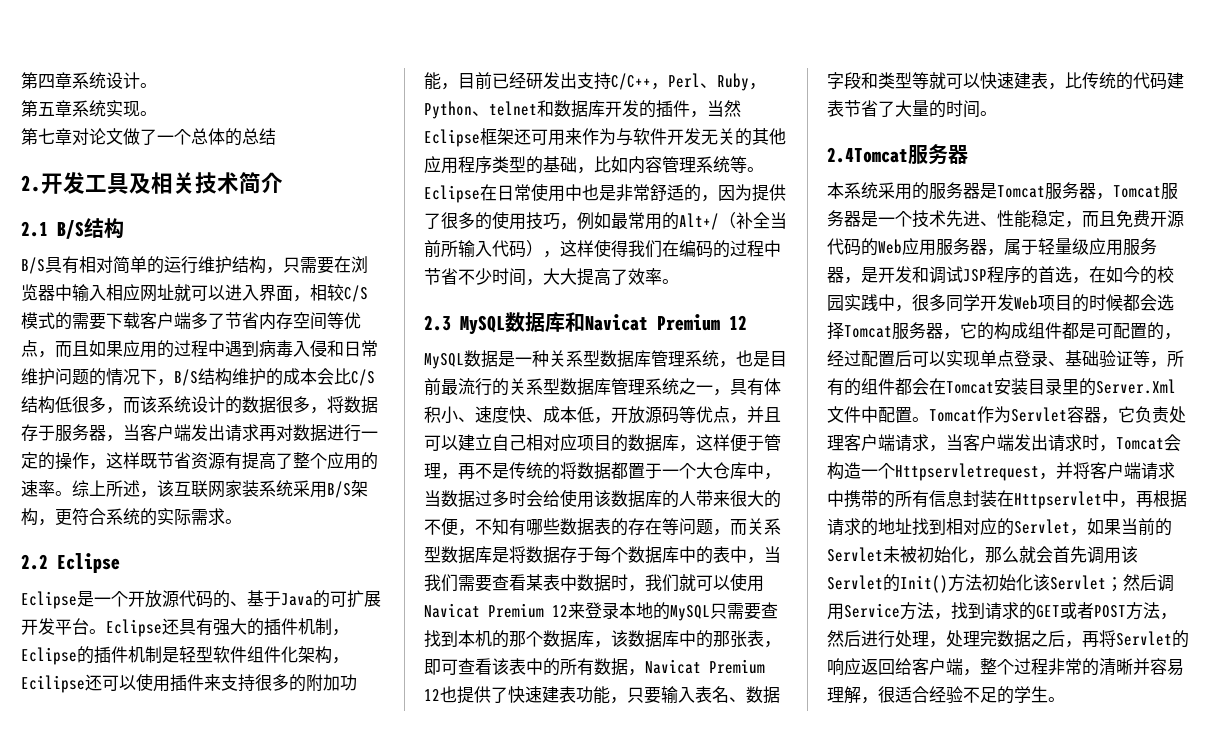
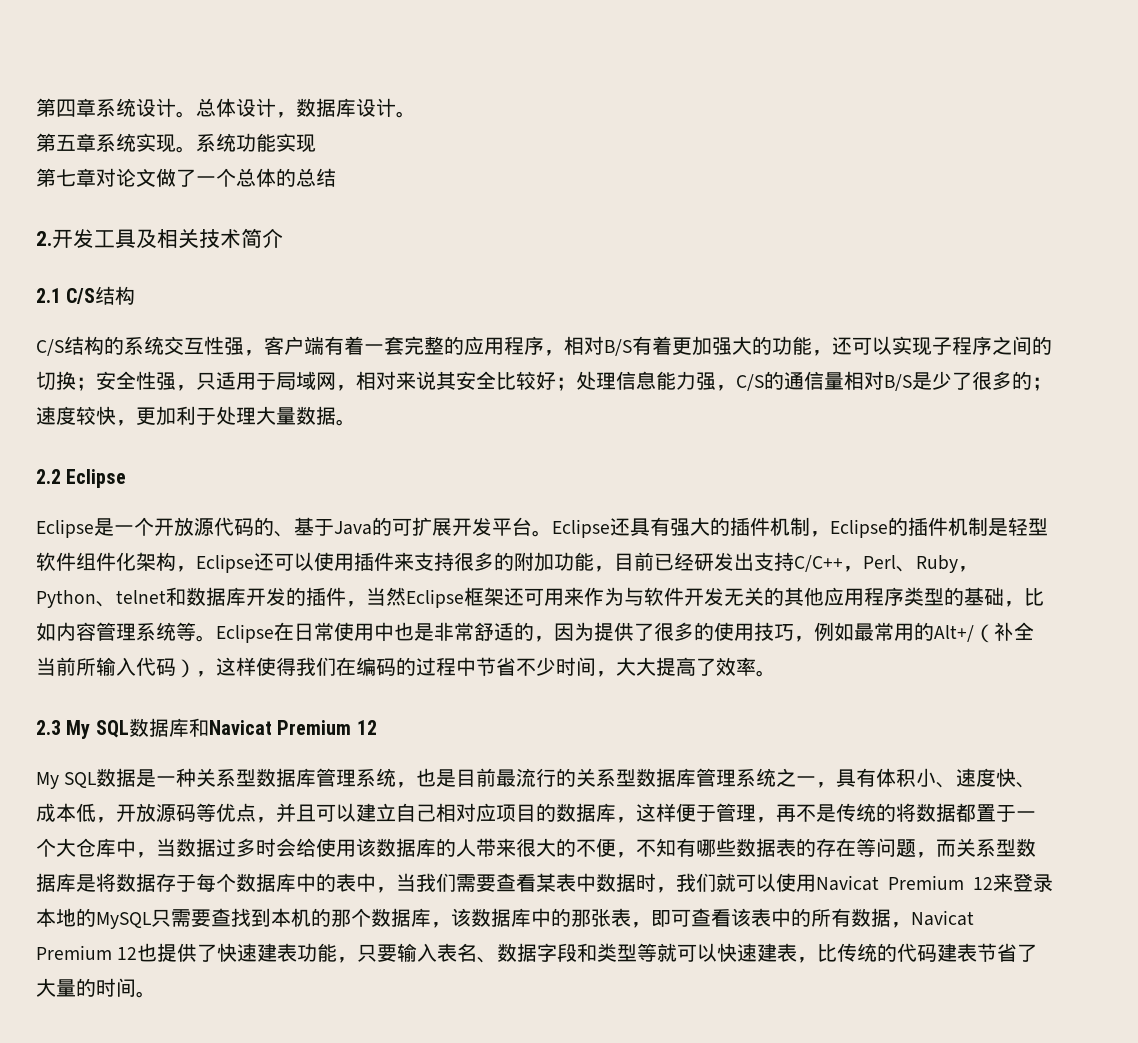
+ 总体设计，数据库设计。
+ 系统功能实现
- 2.1 B/S结构
+ 2.1 C/S结构
- B/S具有相对简单的运行维护结构，只需要在浏览器中输入相应网址就可以进入界面，相较C/S模式的需要下载客户端多了节省内存空间等优点，而且如果应用的过程中遇到病毒入侵和日常维护问题的情况下，B/S结构维护的成本会比C/S结构低很多，而该系统设计的数据很多，将数据存于服务器，当客户端发出请求再对数据进行一定的操作，这样既节省资源有提高了整个应用的速率。综上所述，该互联网家装系统采用B/S架构，更符合系统的实际需求。
+ C/S结构的系统交互性强，客户端有着一套完整的应用程序，相对B/S有着更加强大的功能，还可以实现子程序之间的切换；安全性强，只适用于局域网，相对来说其安全比较好；处理信息能力强，C/S的通信量相对B/S是少了很多的；速度较快，更加利于处理大量数据。
- Eclipse还具有强大的插件机制，Eclipse的插件机制是轻型软件组件化架构，Ecilipse还可以使用插件来支持很多的附加功能，目前已经研发出支持C/C++，Perl、Ruby，Python、telnet和数据库开发的插件，当然Eclipse框架还可用来作为与软件开发无关的其他应用程序类型的基础，比如内容管理系统等。
+ Eclipse还具有强大的插件机制，Eclipse的插件机制是轻型软件组件化架构，Eclipse还可以使用插件来支持很多的附加功能，目前已经研发出支持C/C++，Perl、Ruby，Python、telnet和数据库开发的插件，当然Eclipse框架还可用来作为与软件开发无关的其他应用程序类型的基础，比如内容管理系统等。
- 2.3 MySQL数据库和Navicat Premium 12
+ 2.3 My SQL数据库和Navicat Premium 12
- MySQL数据是一种关系型数据库管理系统，也是目前最流行的关系型数据库管理系统之一，具有体积小、速度快、成本低，开放源码等优点，并且可以建立自己相对应项目的数据库，这样便于管理，再不是传统的将数据都置于一个大仓库中，当数据过多时会给使用该数据库的人带来很大的不便，不知有哪些数据表的存在等问题，而关系型数据库是将数据存于每个数据库中的表中，当我们需要查看某表中数据时，我们就可以使用Navicat Premium 12来登录本地的MySQL只需要查找到本机的那个数据库，该数据库中的那张表，即可查看该表中的所有数据，Navicat Premium 12也提供了快速建表功能，只要输入表名、数据字段和类型等就可以快速建表，比传统的代码建表节省了大量的时间。
+ My SQL数据是一种关系型数据库管理系统，也是目前最流行的关系型数据库管理系统之一，具有体积小、速度快、成本低，开放源码等优点，并且可以建立自己相对应项目的数据库，这样便于管理，再不是传统的将数据都置于一个大仓库中，当数据过多时会给使用该数据库的人带来很大的不便，不知有哪些数据表的存在等问题，而关系型数据库是将数据存于每个数据库中的表中，当我们需要查看某表中数据时，我们就可以使用Navicat Premium 12来登录本地的MySQL只需要查找到本机的那个数据库，该数据库中的那张表，即可查看该表中的所有数据，Navicat Premium 12也提供了快速建表功能，只要输入表名、数据字段和类型等就可以快速建表，比传统的代码建表节省了大量的时间。
- 2.4Tomcat服务器
- 本系统采用的服务器是Tomcat服务器，Tomcat服务器是一个技术先进、性能稳定，而且免费开源代码的Web应用服务器，属于轻量级应用服务器，是开发和调试JSP程序的首选，在如今的校园实践中，很多同学开发Web项目的时候都会选择Tomcat服务器，它的构成组件都是可配置的，经过配置后可以实现单点登录、基础验证等，所有的组件都会在Tomcat安装目录里的Server.Xml文件中配置。Tomcat作为Servlet容器，它负责处理客户端请求，当客户端发出请求时，Tomcat会构造一个Httpservletrequest，并将客户端请求中携带的所有信息封装在Httpservlet中，再根据请求的地址找到相对应的Servlet，如果当前的Servlet未被初始化，那么就会首先调用该Servlet的Init()方法初始化该Servlet；然后调用Service方法，找到请求的GET或者POST方法，然后进行处理，处理完数据之后，再将Servlet的响应返回给客户端，整个过程非常的清晰并容易理解，很适合经验不足的学生。

